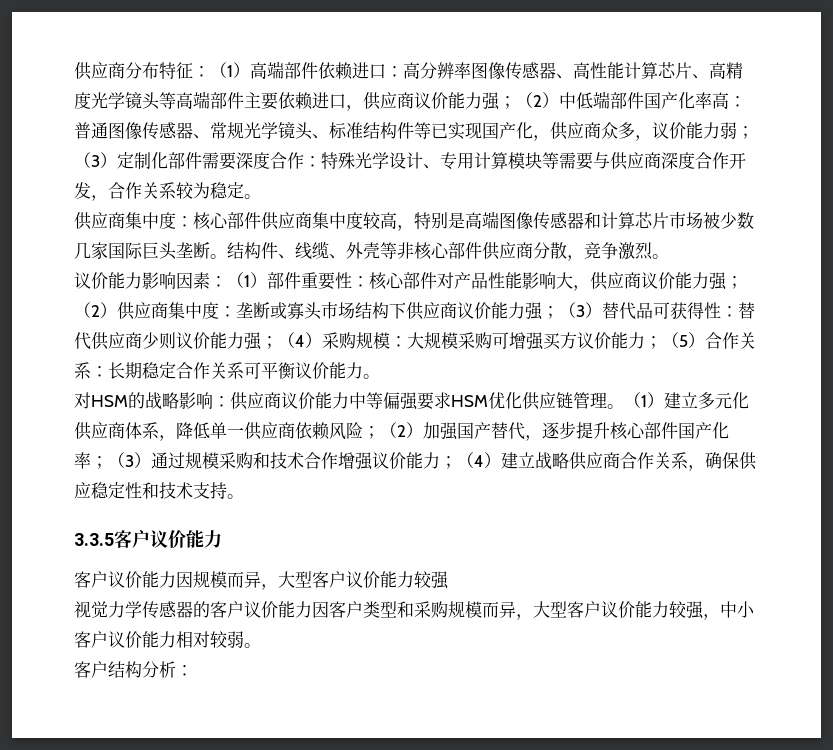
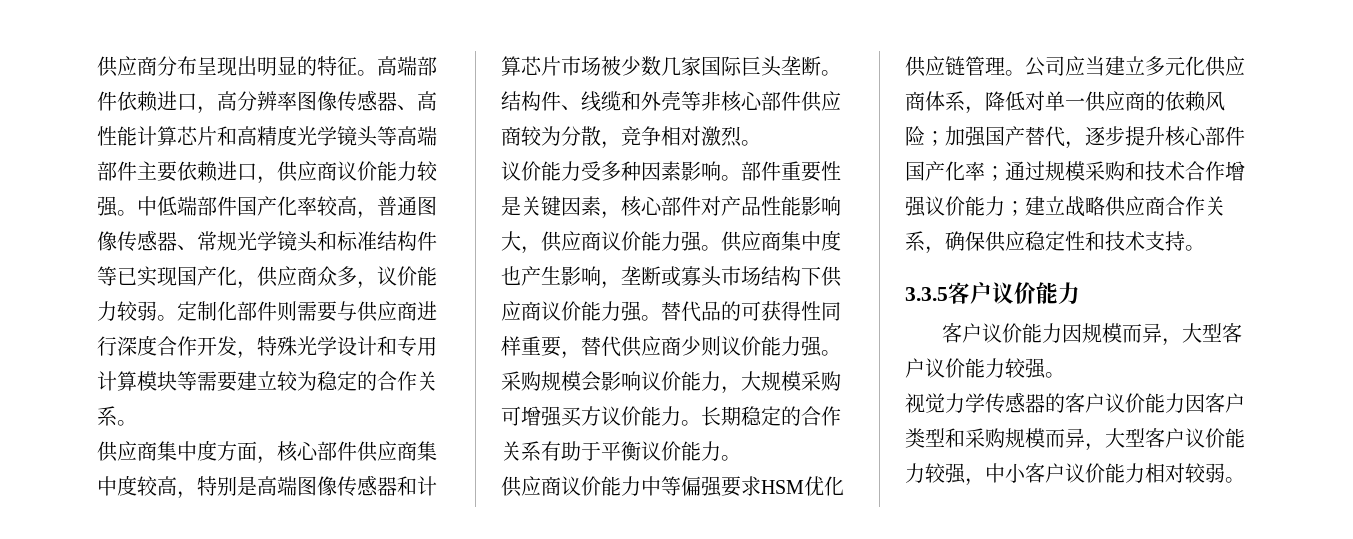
- 供应商分布特征：（1）高端部件依赖进口：高分辨率图像传感器、高性能计算芯片、高精度光学镜头等高端部件主要依赖进口，供应商议价能力强；（2）中低端部件国产化率高：普通图像传感器、常规光学镜头、标准结构件等已实现国产化，供应商众多，议价能力弱；（3）定制化部件需要深度合作：特殊光学设计、专用计算模块等需要与供应商深度合作开发，合作关系较为稳定。
+ 供应商分布呈现出明显的特征。高端部件依赖进口，高分辨率图像传感器、高性能计算芯片和高精度光学镜头等高端部件主要依赖进口，供应商议价能力较强。中低端部件国产化率较高，普通图像传感器、常规光学镜头和标准结构件等已实现国产化，供应商众多，议价能力较弱。定制化部件则需要与供应商进行深度合作开发，特殊光学设计和专用计算模块等需要建立较为稳定的合作关系。
- 供应商集中度：核心部件供应商集中度较高，特别是高端图像传感器和计算芯片市场被少数几家国际巨头垄断。
+ 供应商集中度方面，核心部件供应商集中度较高，特别是高端图像传感器和计算芯片市场被少数几家国际巨头垄断。
- 结构件、线缆、外壳等非核心部件供应商分散，竞争激烈。
+ 结构件、线缆和外壳等非核心部件供应商较为分散，竞争相对激烈。
- 议价能力影响因素：（1）部件重要性：核心部件对产品性能影响大，供应商议价能力强；（2）供应商集中度：垄断或寡头市场结构下供应商议价能力强；（3）替代品可获得性：替代供应商少则议价能力强；（4）采购规模：大规模采购可增强买方议价能力；（5）合作关系：长期稳定合作关系可平衡议价能力。
+ 议价能力受多种因素影响。部件重要性是关键因素，核心部件对产品性能影响大，供应商议价能力强。供应商集中度也产生影响，垄断或寡头市场结构下供应商议价能力强。替代品的可获得性同样重要，替代供应商少则议价能力强。采购规模会影响议价能力，大规模采购可增强买方议价能力。长期稳定的合作关系有助于平衡议价能力。
- 对HSM的战略影响：供应商议价能力中等偏强要求HSM优化供应链管理。
+ 供应商议价能力中等偏强要求HSM优化供应链管理。
- （1）建立多元化供应商体系，降低单一供应商依赖风险；（2）加强国产替代，逐步提升核心部件国产化率；（3）通过规模采购和技术合作增强议价能力；（4）建立战略供应商合作关系，确保供应稳定性和技术支持。
+ 公司应当建立多元化供应商体系，降低对单一供应商的依赖风险；加强国产替代，逐步提升核心部件国产化率；通过规模采购和技术合作增强议价能力；建立战略供应商合作关系，确保供应稳定性和技术支持。
- 客户议价能力因规模而异，大型客户议价能力较强
+ 客户议价能力因规模而异，大型客户议价能力较强。
- 客户结构分析：

